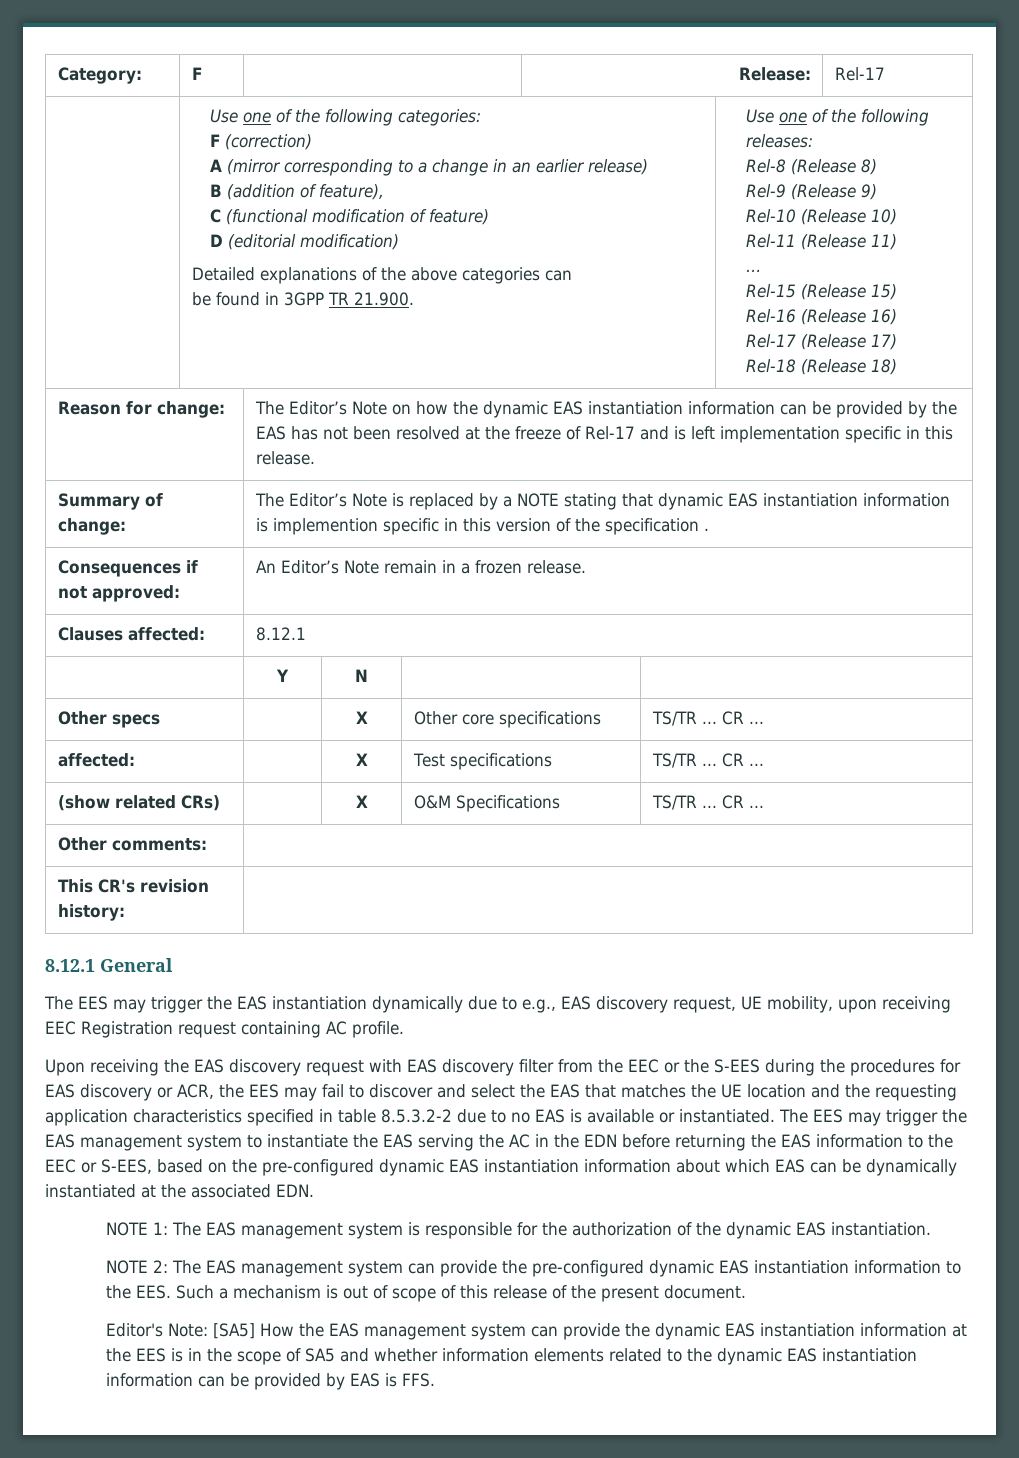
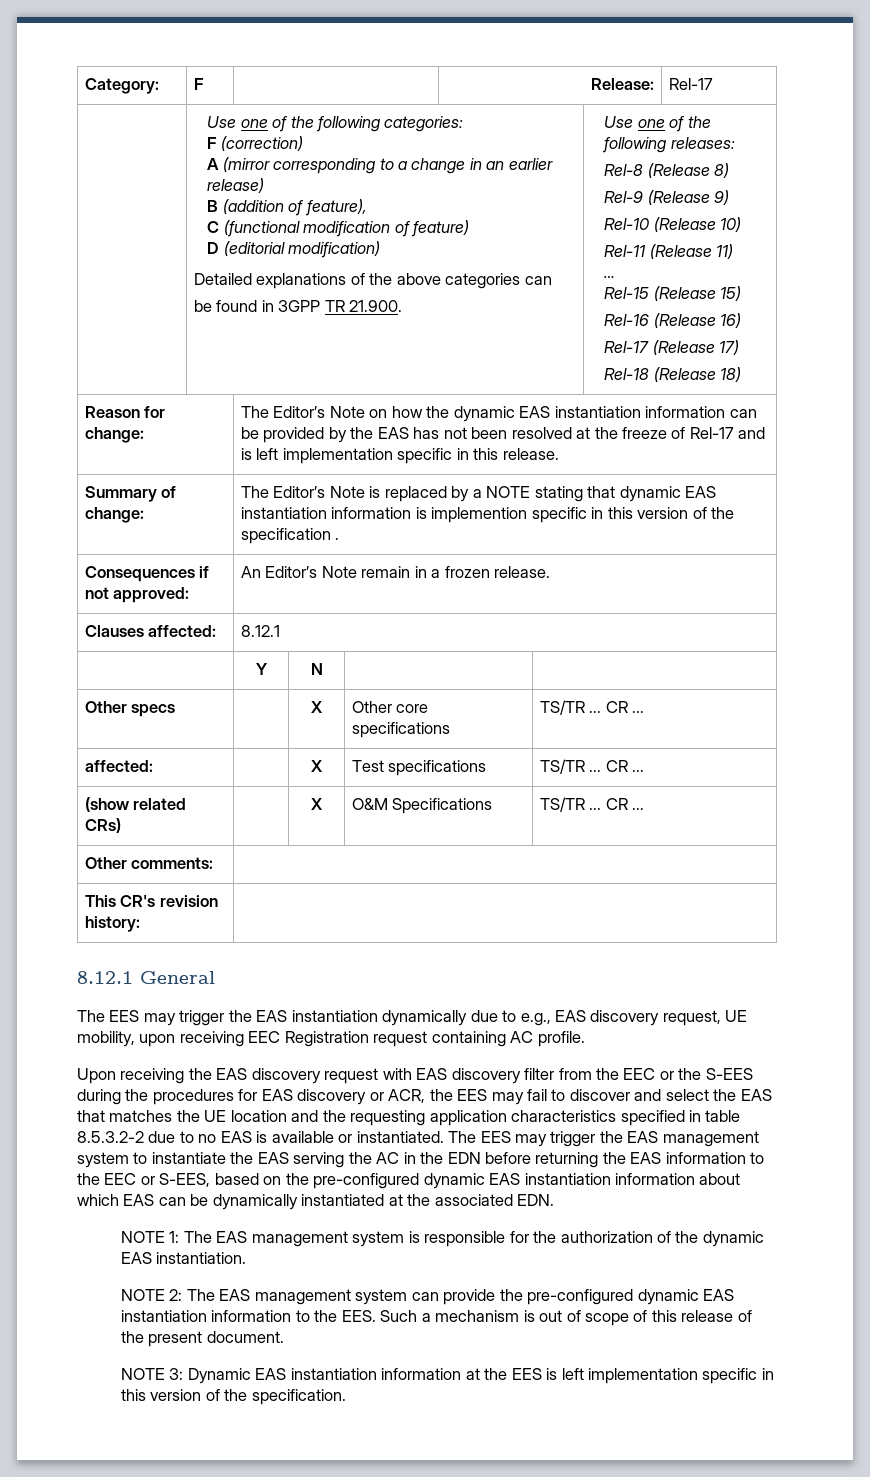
- Editor's Note: [SA5] How the EAS management system can provide the dynamic EAS instantiation information at the EES is in the scope of SA5 and whether information elements related to the dynamic EAS instantiation information can be provided by EAS is FFS.
+ NOTE 3: Dynamic EAS instantiation information at the EES is left implementation specific in this version of the specification.

